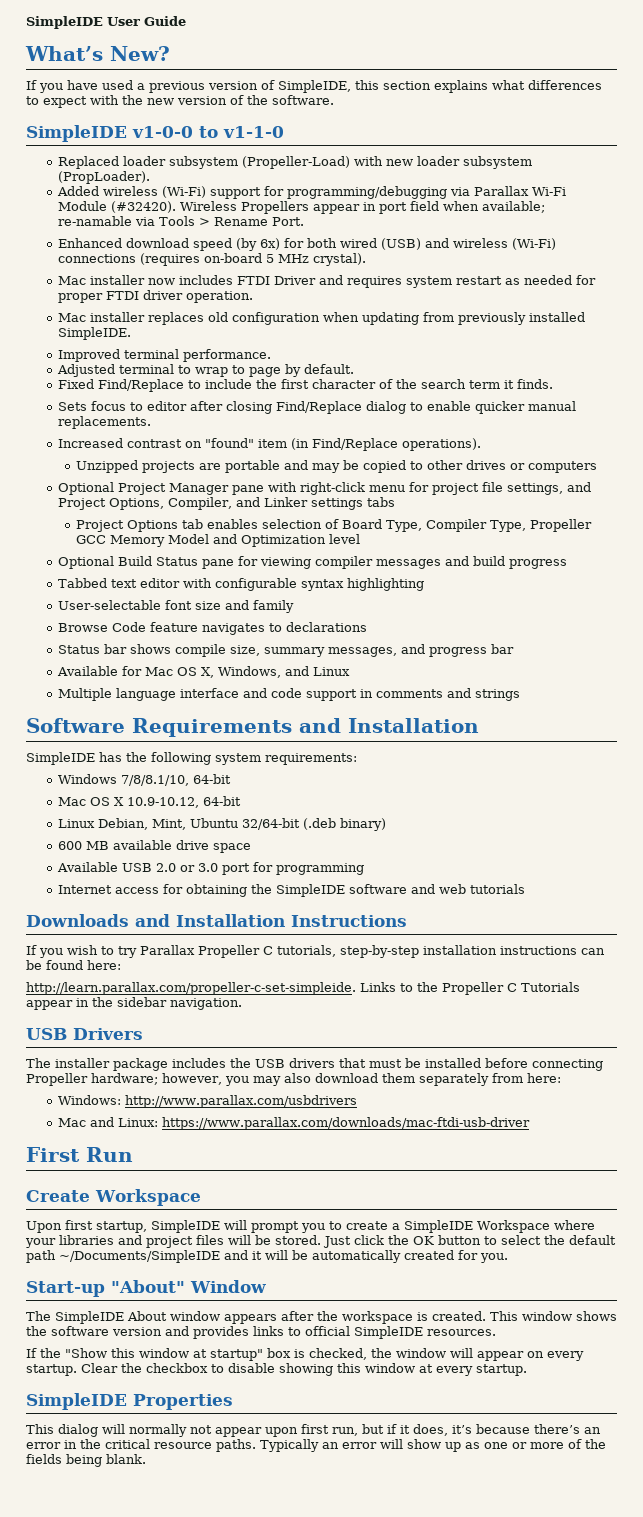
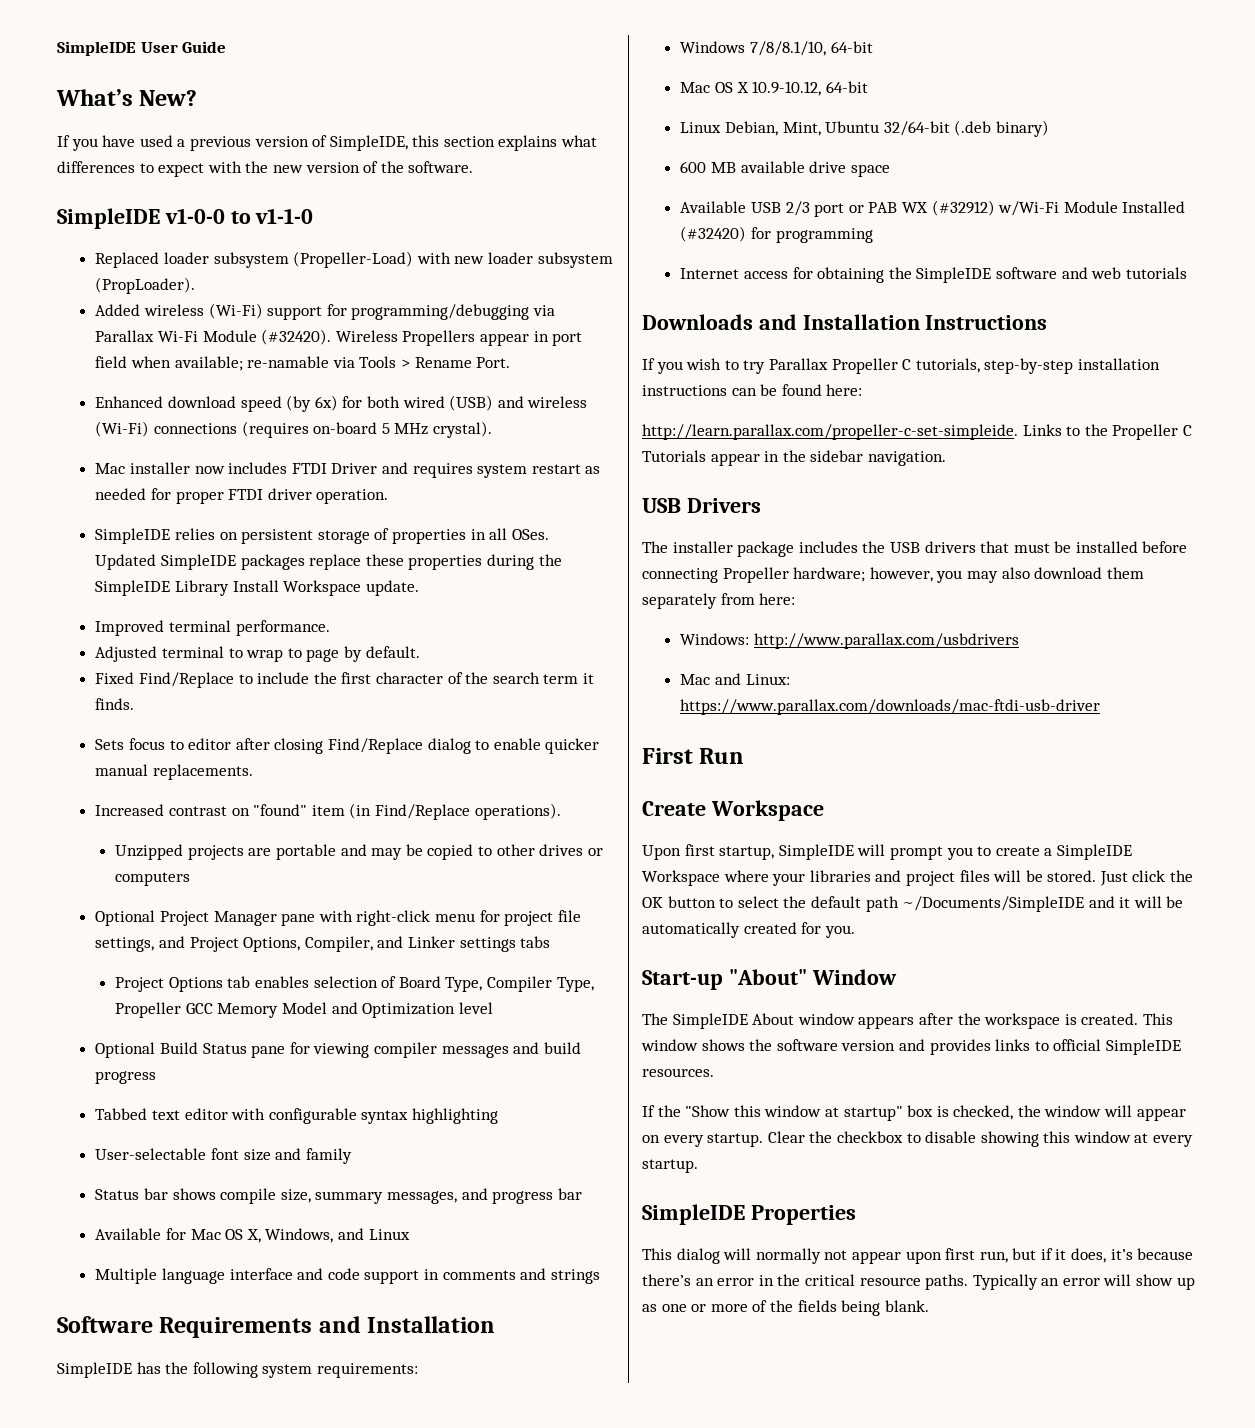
- Mac installer replaces old configuration when updating from previously installed SimpleIDE.
+ SimpleIDE relies on persistent storage of properties in all OSes. Updated SimpleIDE packages replace these properties during the SimpleIDE Library Install Workspace update.
- Browse Code feature navigates to declarations
- Available USB 2.0 or 3.0 port for programming
+ Available USB 2/3 port or PAB WX (#32912) w/Wi-Fi Module Installed (#32420) for programming

